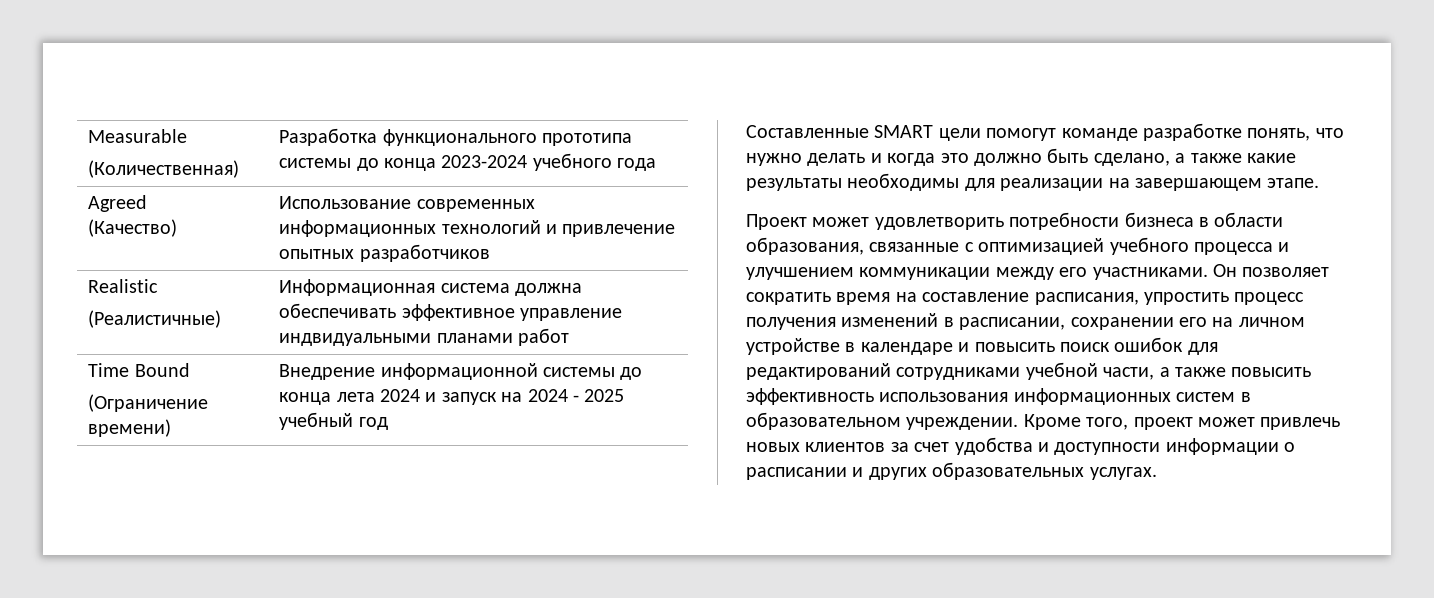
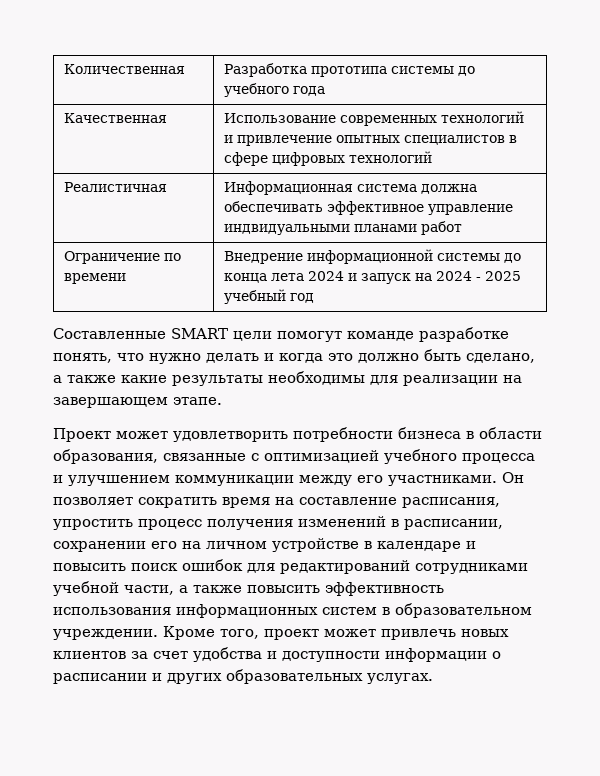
- Measurable
- (Количественная) | Разработка функционального прототипа системы до конца 2023-2024 учебного года
+ Количественная | Разработка прототипа системы до учебного года
- Agreed
- (Качество) | Использование современных информационных технологий и привлечение опытных разработчиков
- Realistic
- (Реалистичные) | Информационная система должна обеспечивать эффективное управление индвидуальными планами работ
+ Качественная | Использование современных технологий и привлечение опытных специалистов в сфере цифровых технологий
+ Реалистичная | Информационная система должна обеспечивать эффективное управление индвидуальными планами работ
- Time Bound
- (Ограничение времени) | Внедрение информационной системы до конца лета 2024 и запуск на 2024 - 2025 учебный год
+ Ограничение по времени | Внедрение информационной системы до конца лета 2024 и запуск на 2024 - 2025 учебный год

